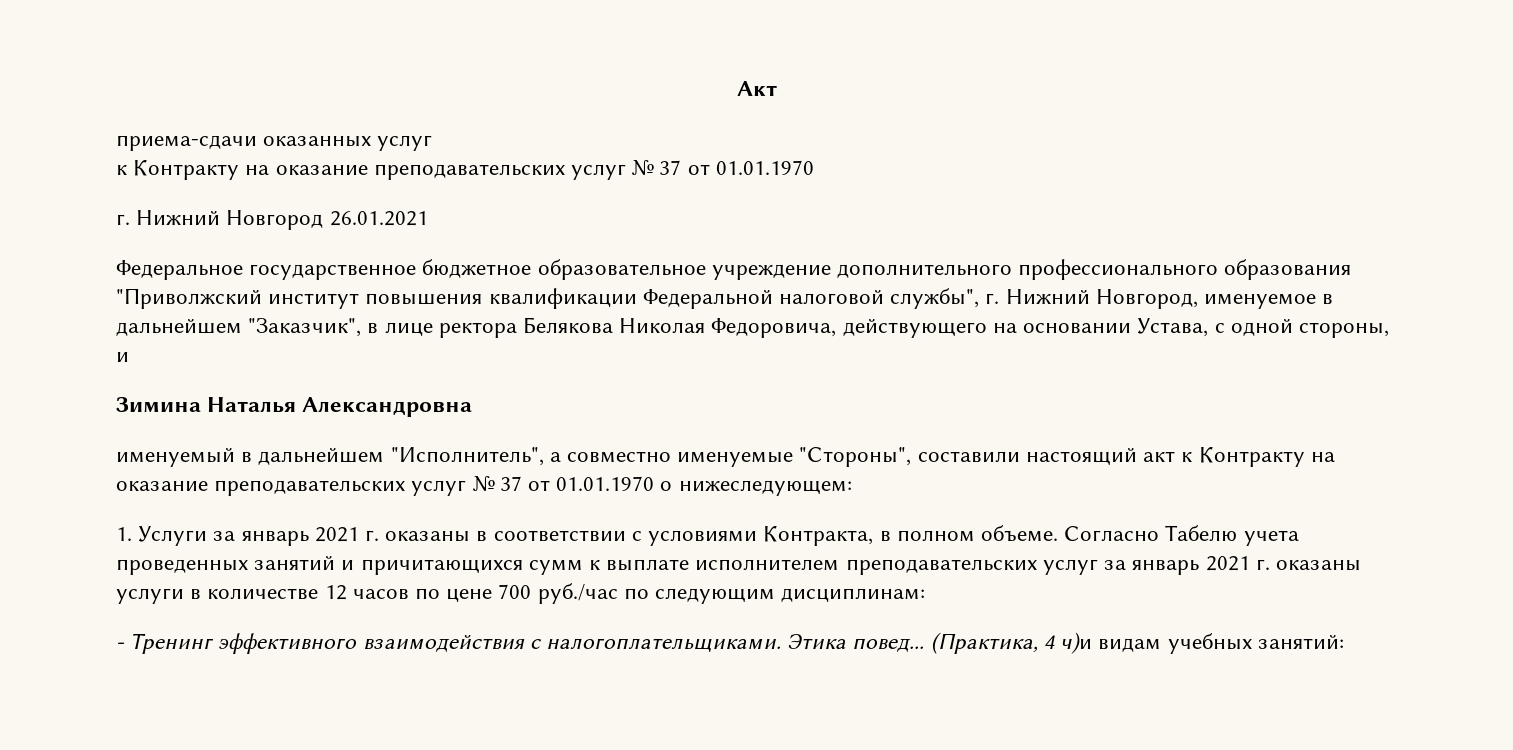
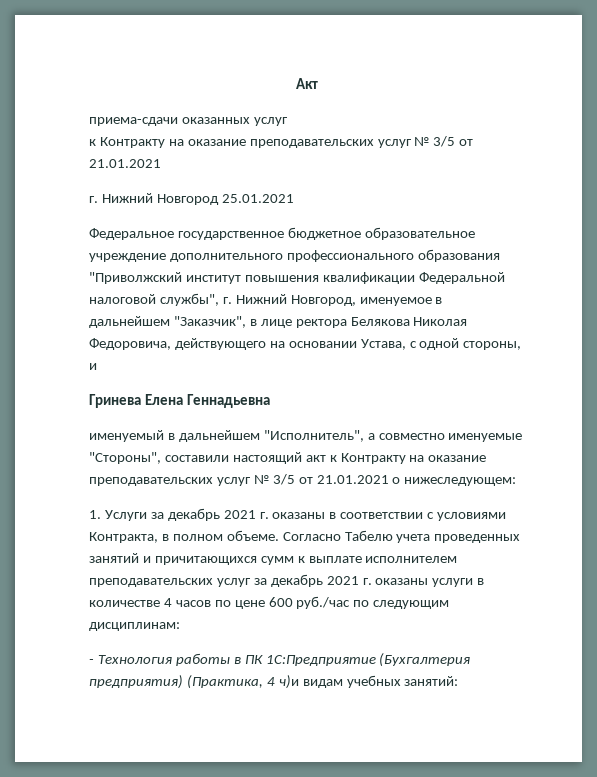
  приема-сдачи оказанных услуг
- к Контракту на оказание преподавательских услуг № 37 от 01.01.1970
+ к Контракту на оказание преподавательских услуг № 3/5 от 21.01.2021
- г. Нижний Новгород 26.01.2021
+ г. Нижний Новгород 25.01.2021
- Зимина Наталья Александровна
+ Гринева Елена Геннадьевна
- именуемый в дальнейшем "Исполнитель", а совместно именуемые "Стороны", составили настоящий акт к Контракту на оказание преподавательских услуг № 37 от 01.01.1970 о нижеследующем:
+ именуемый в дальнейшем "Исполнитель", а совместно именуемые "Стороны", составили настоящий акт к Контракту на оказание преподавательских услуг № 3/5 от 21.01.2021 о нижеследующем:
- 1. Услуги за январь 2021 г. оказаны в соответствии с условиями Контракта, в полном объеме.
+ 1. Услуги за декабрь 2021 г. оказаны в соответствии с условиями Контракта, в полном объеме.
- Согласно Табелю учета проведенных занятий и причитающихся сумм к выплате исполнителем преподавательских услуг за январь 2021 г. оказаны услуги в количестве 12 часов по цене 700 руб./час по следующим дисциплинам:
+ Согласно Табелю учета проведенных занятий и причитающихся сумм к выплате исполнителем преподавательских услуг за декабрь 2021 г. оказаны услуги в количестве 4 часов по цене 600 руб./час по следующим дисциплинам:
- - Тренинг эффективного взаимодействия с налогоплательщиками. Этика повед... (Практика, 4 ч)и видам учебных занятий:
+ - Технология работы в ПК 1С:Предприятие (Бухгалтерия предприятия) (Практика, 4 ч)и видам учебных занятий:

